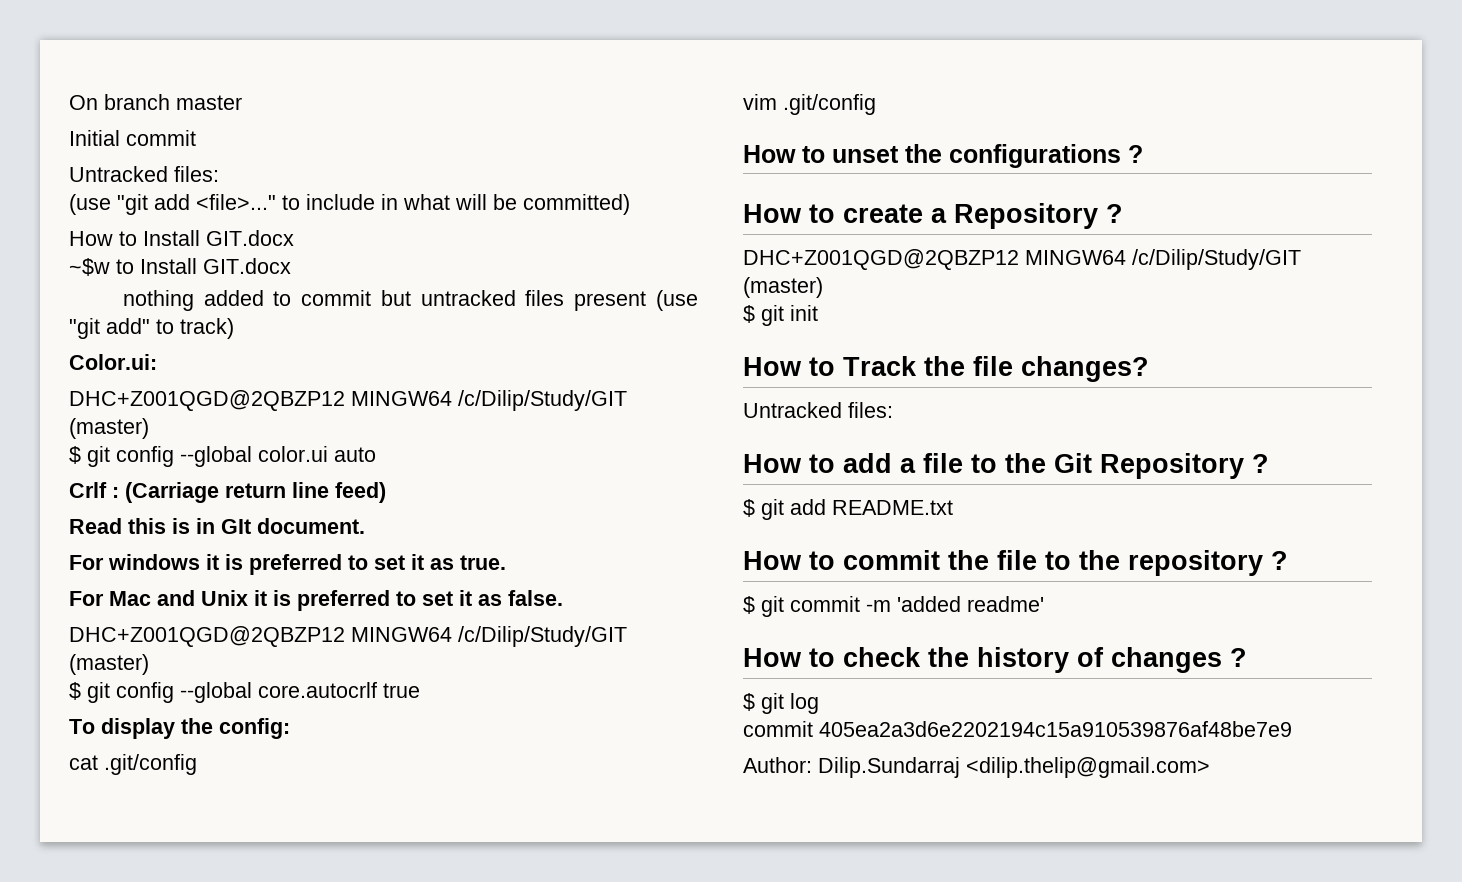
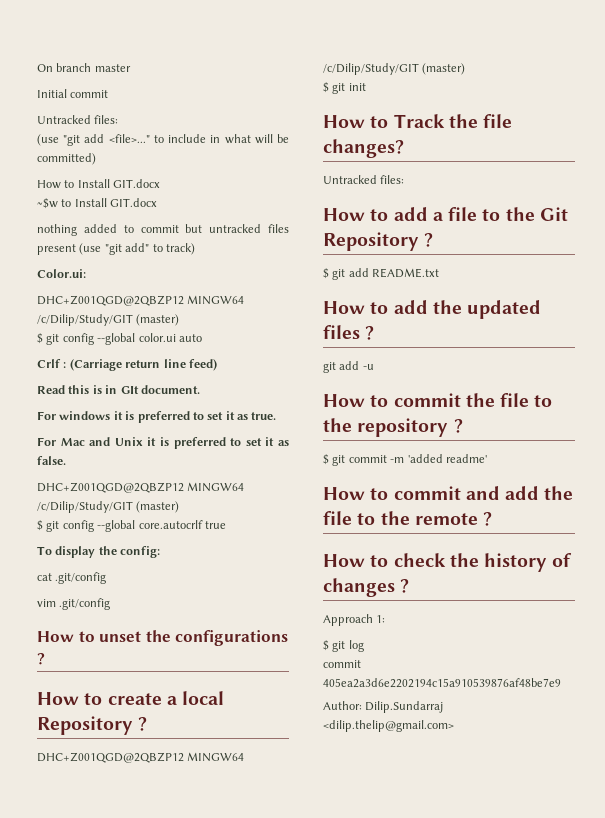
- How to create a Repository ?
+ How to create a local Repository ?
+ How to add the updated files ?
+ git add -u
+ How to commit and add the file to the remote ?
+ Approach 1:

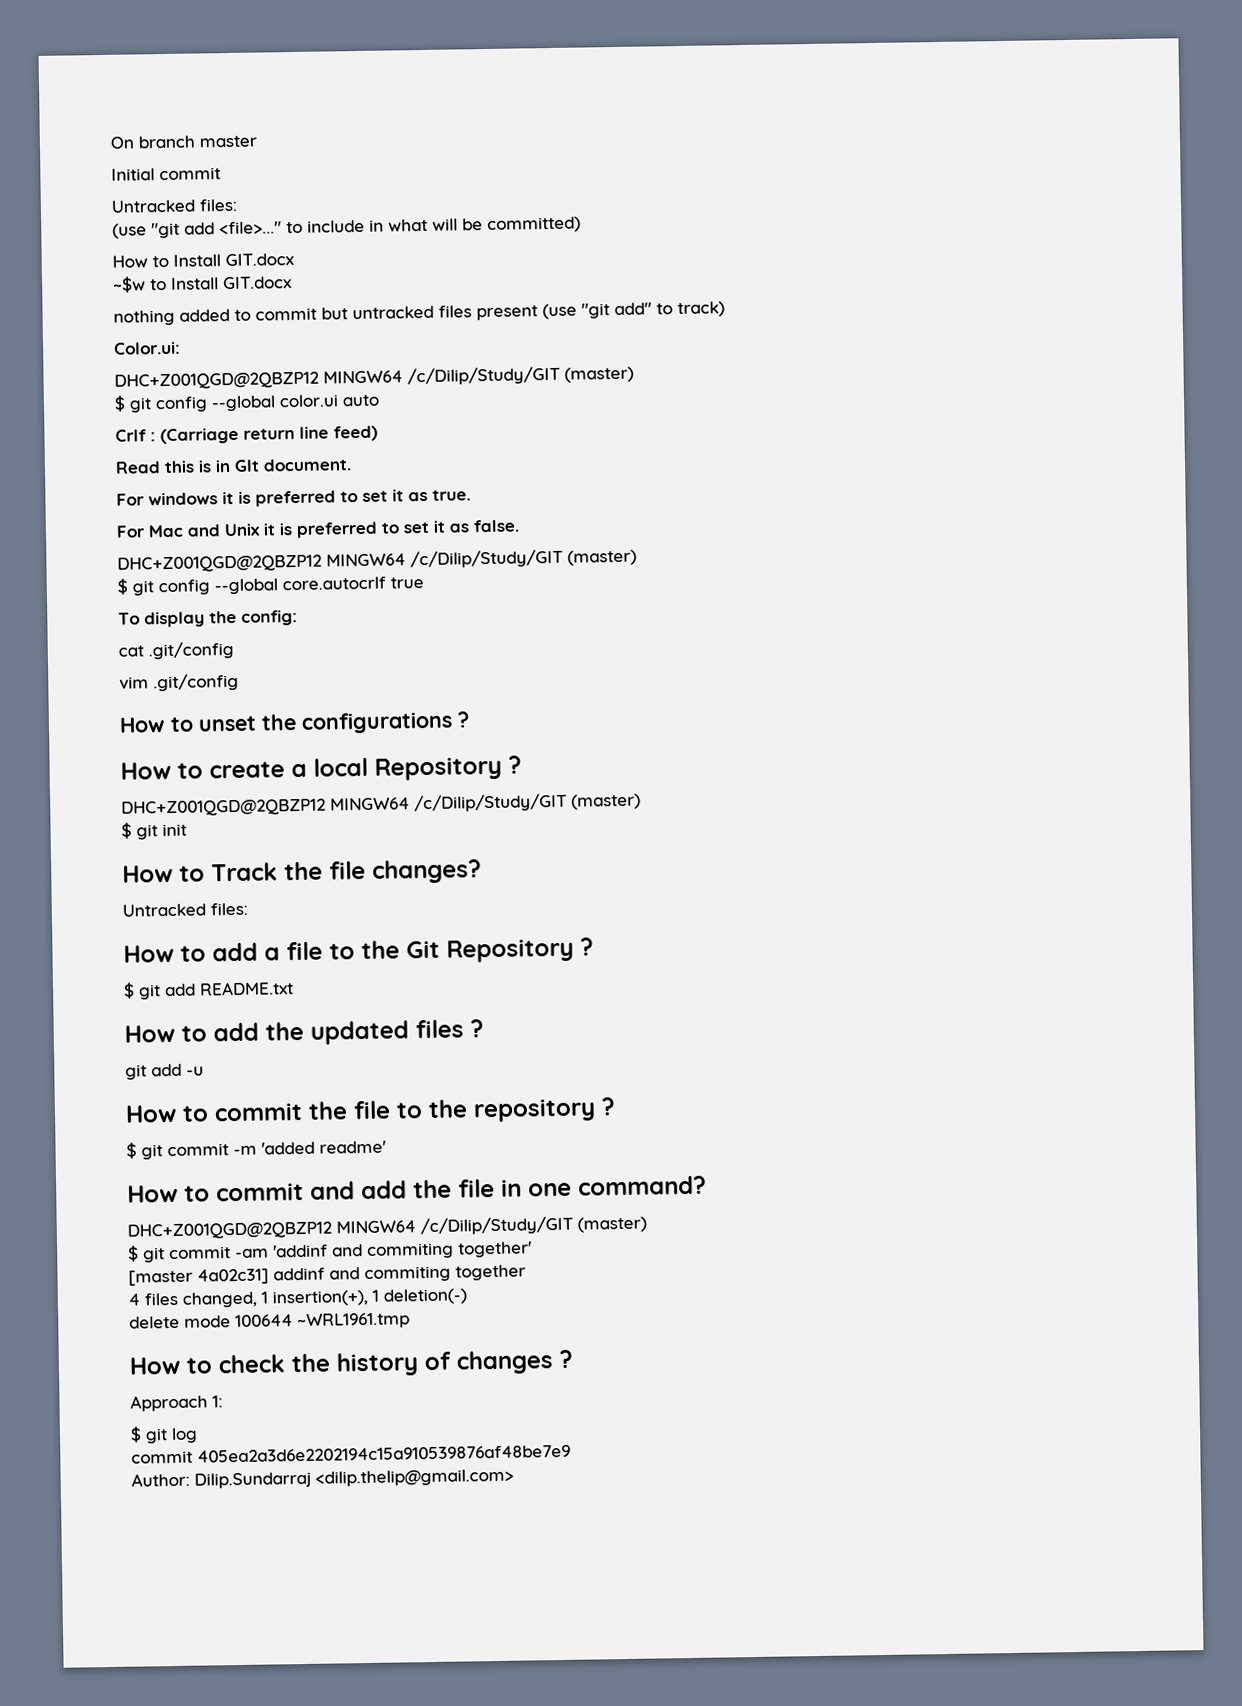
- How to commit and add the file to the remote ?
+ How to commit and add the file in one command?
+ DHC+Z001QGD@2QBZP12 MINGW64 /c/Dilip/Study/GIT (master)
+ $ git commit -am 'addinf and commiting together'
+ [master 4a02c31] addinf and commiting together
+ 4 files changed, 1 insertion(+), 1 deletion(-)
+ delete mode 100644 ~WRL1961.tmp

